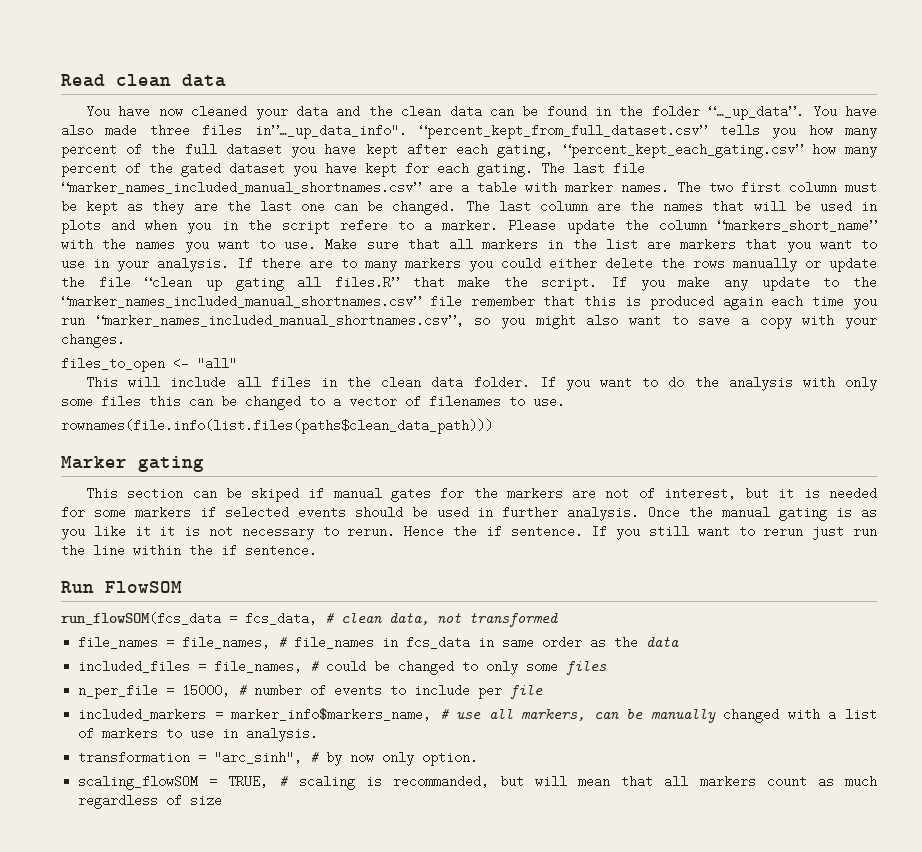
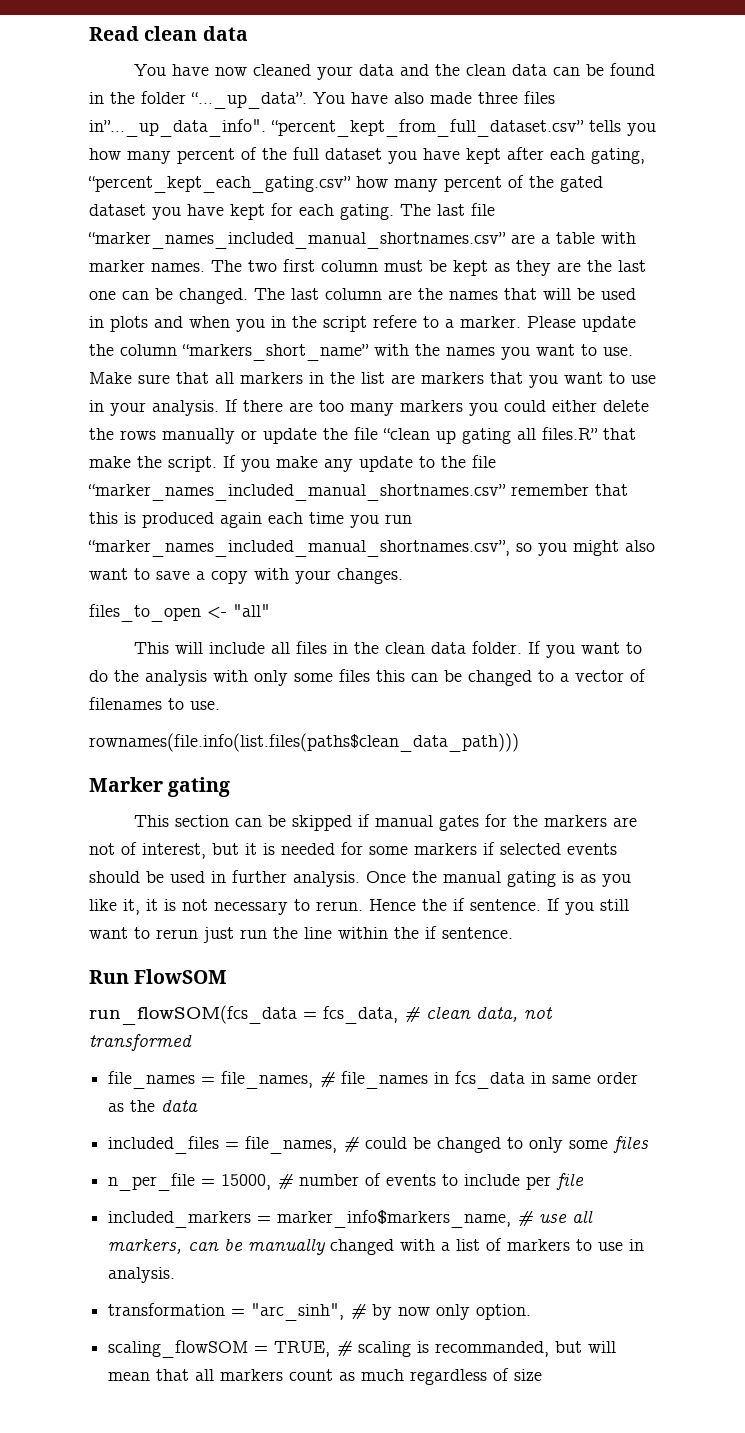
- If there are to many markers you could either delete the rows manually or update the file “clean up gating all files.R” that make the script.
+ If there are too many markers you could either delete the rows manually or update the file “clean up gating all files.R” that make the script.
- If you make any update to the “marker_names_included_manual_shortnames.csv” file remember that this is produced again each time you run “marker_names_included_manual_shortnames.csv”, so you might also want to save a copy with your changes.
+ If you make any update to the file “marker_names_included_manual_shortnames.csv” remember that this is produced again each time you run “marker_names_included_manual_shortnames.csv”, so you might also want to save a copy with your changes.
- This section can be skiped if manual gates for the markers are not of interest, but it is needed for some markers if selected events should be used in further analysis.
+ This section can be skipped if manual gates for the markers are not of interest, but it is needed for some markers if selected events should be used in further analysis.
- Once the manual gating is as you like it it is not necessary to rerun.
+ Once the manual gating is as you like it, it is not necessary to rerun.

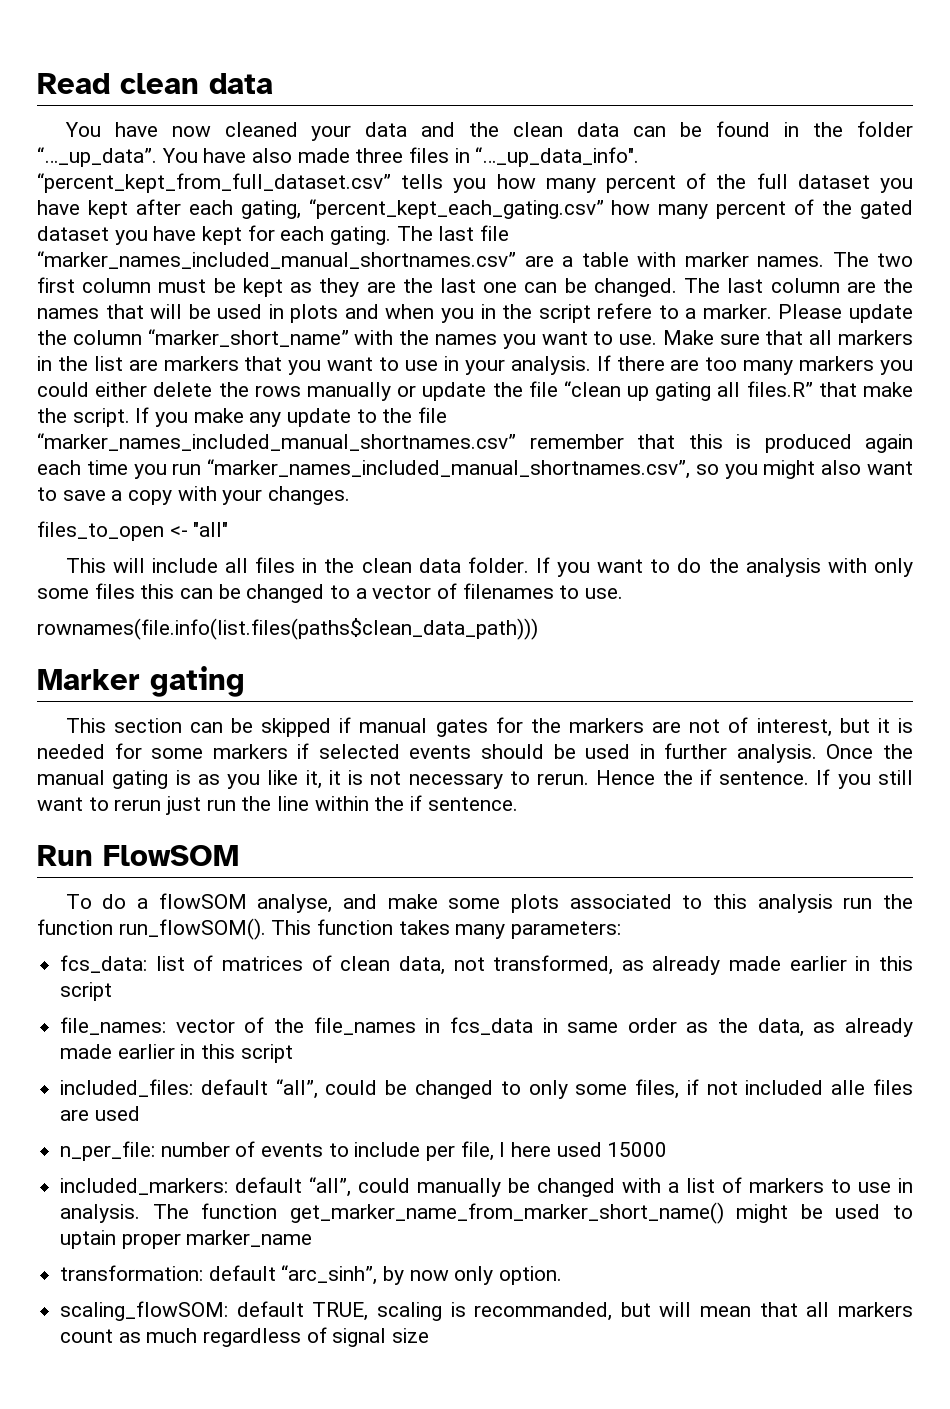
- You have also made three files in”…_up_data_info".
+ You have also made three files in “…_up_data_info".
- Please update the column “markers_short_name” with the names you want to use.
+ Please update the column “marker_short_name” with the names you want to use.
- run_flowSOM(fcs_data = fcs_data, # clean data, not transformed
- file_names = file_names, # file_names in fcs_data in same order as the data
- included_files = file_names, # could be changed to only some files
- n_per_file = 15000, # number of events to include per file
- included_markers = marker_info$markers_name, # use all markers, can be manually changed with a list of markers to use in analysis.
- transformation = "arc_sinh", # by now only option.
+ To do a flowSOM analyse, and make some plots associated to this analysis run the function run_flowSOM(). This function takes many parameters:
+ fcs_data: list of matrices of clean data, not transformed, as already made earlier in this script
+ file_names: vector of the file_names in fcs_data in same order as the data, as already made earlier in this script
+ included_files: default “all”, could be changed to only some files, if not included alle files are used
+ n_per_file: number of events to include per file, I here used 15000
+ included_markers: default “all”, could manually be changed with a list of markers to use in analysis. The function get_marker_name_from_marker_short_name() might be used to uptain proper marker_name
+ transformation: default “arc_sinh”, by now only option.
- scaling_flowSOM = TRUE, # scaling is recommanded, but will mean that all markers count as much regardless of size
+ scaling_flowSOM: default TRUE, scaling is recommanded, but will mean that all markers count as much regardless of signal size

